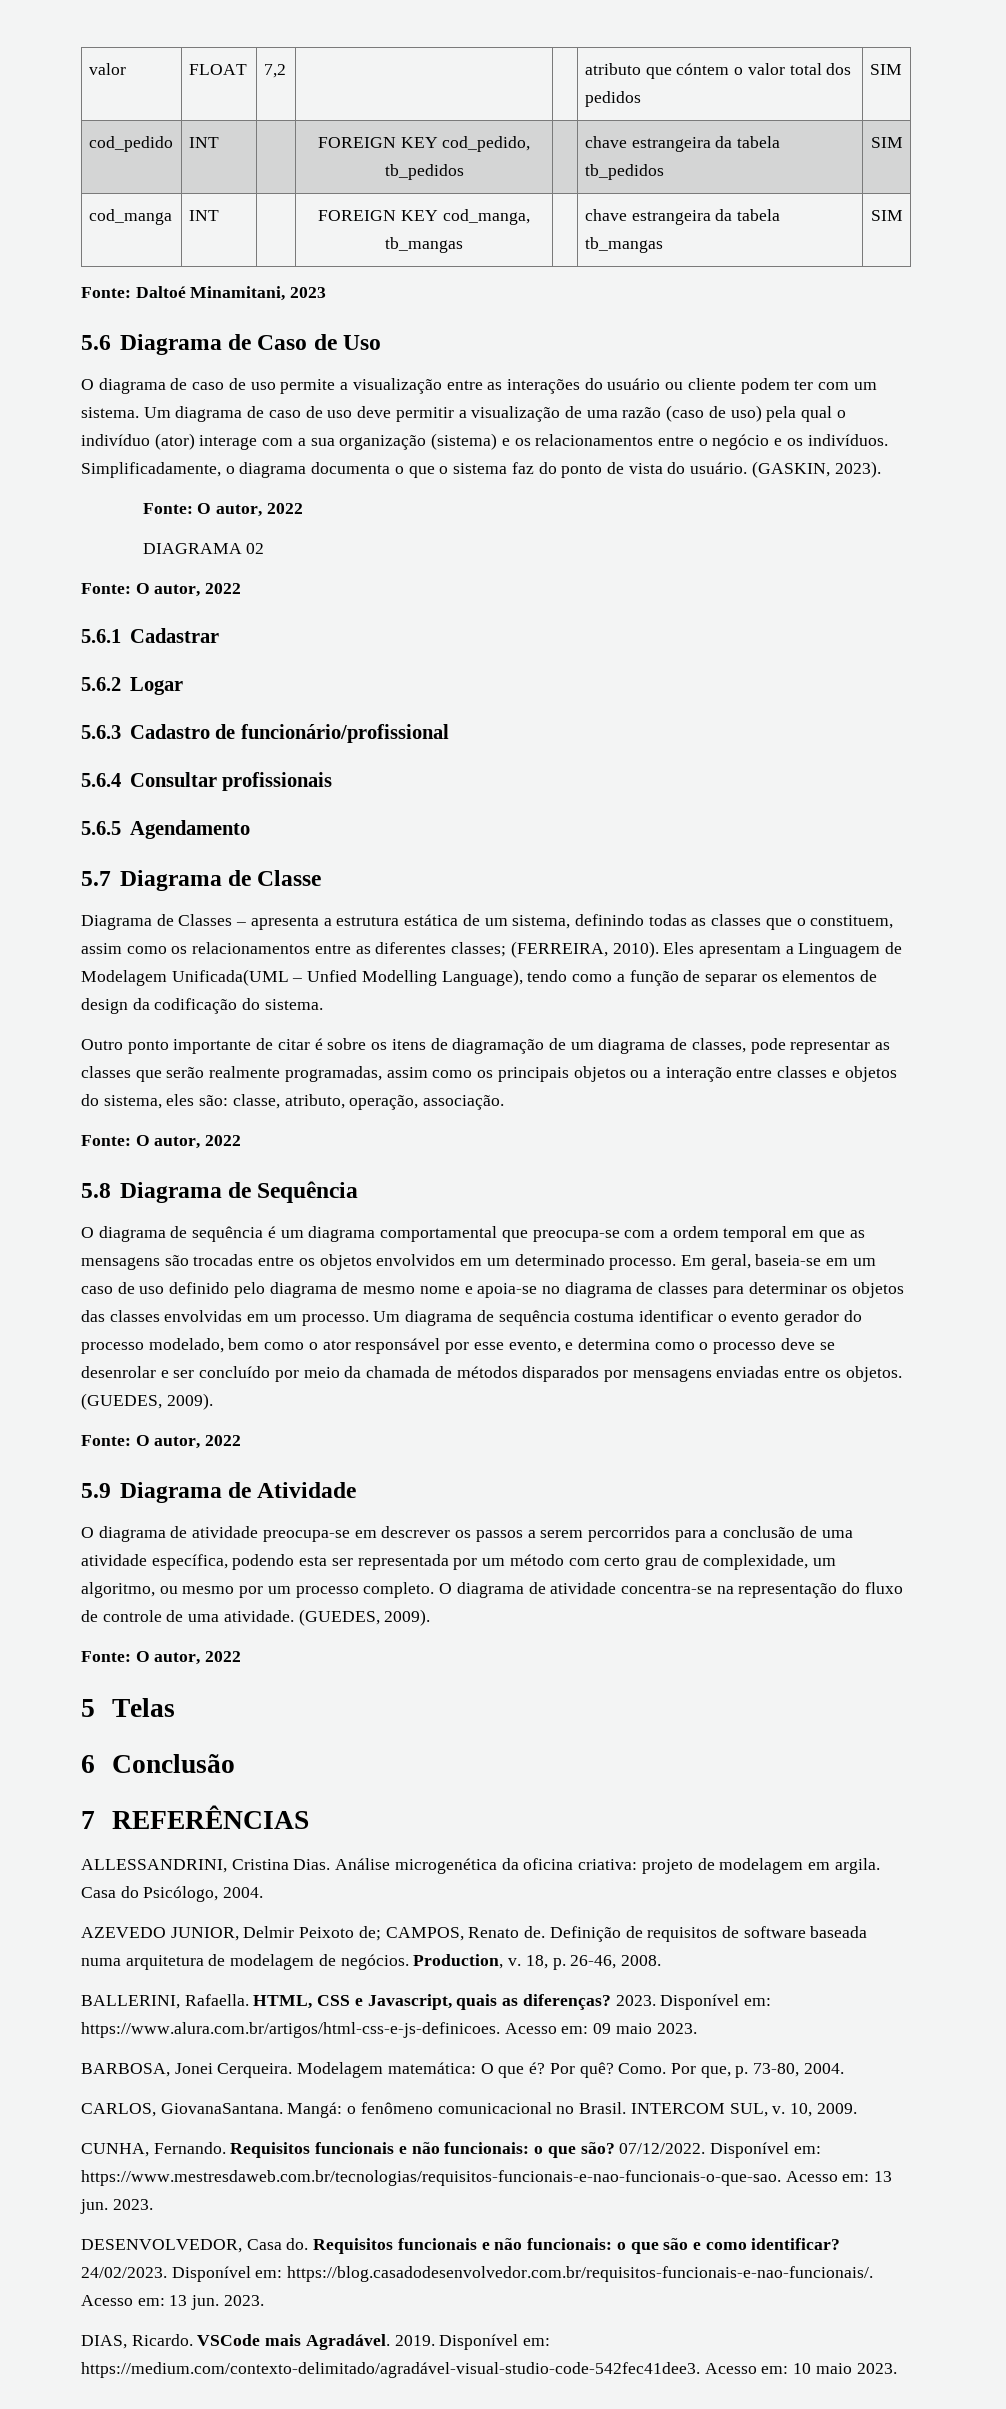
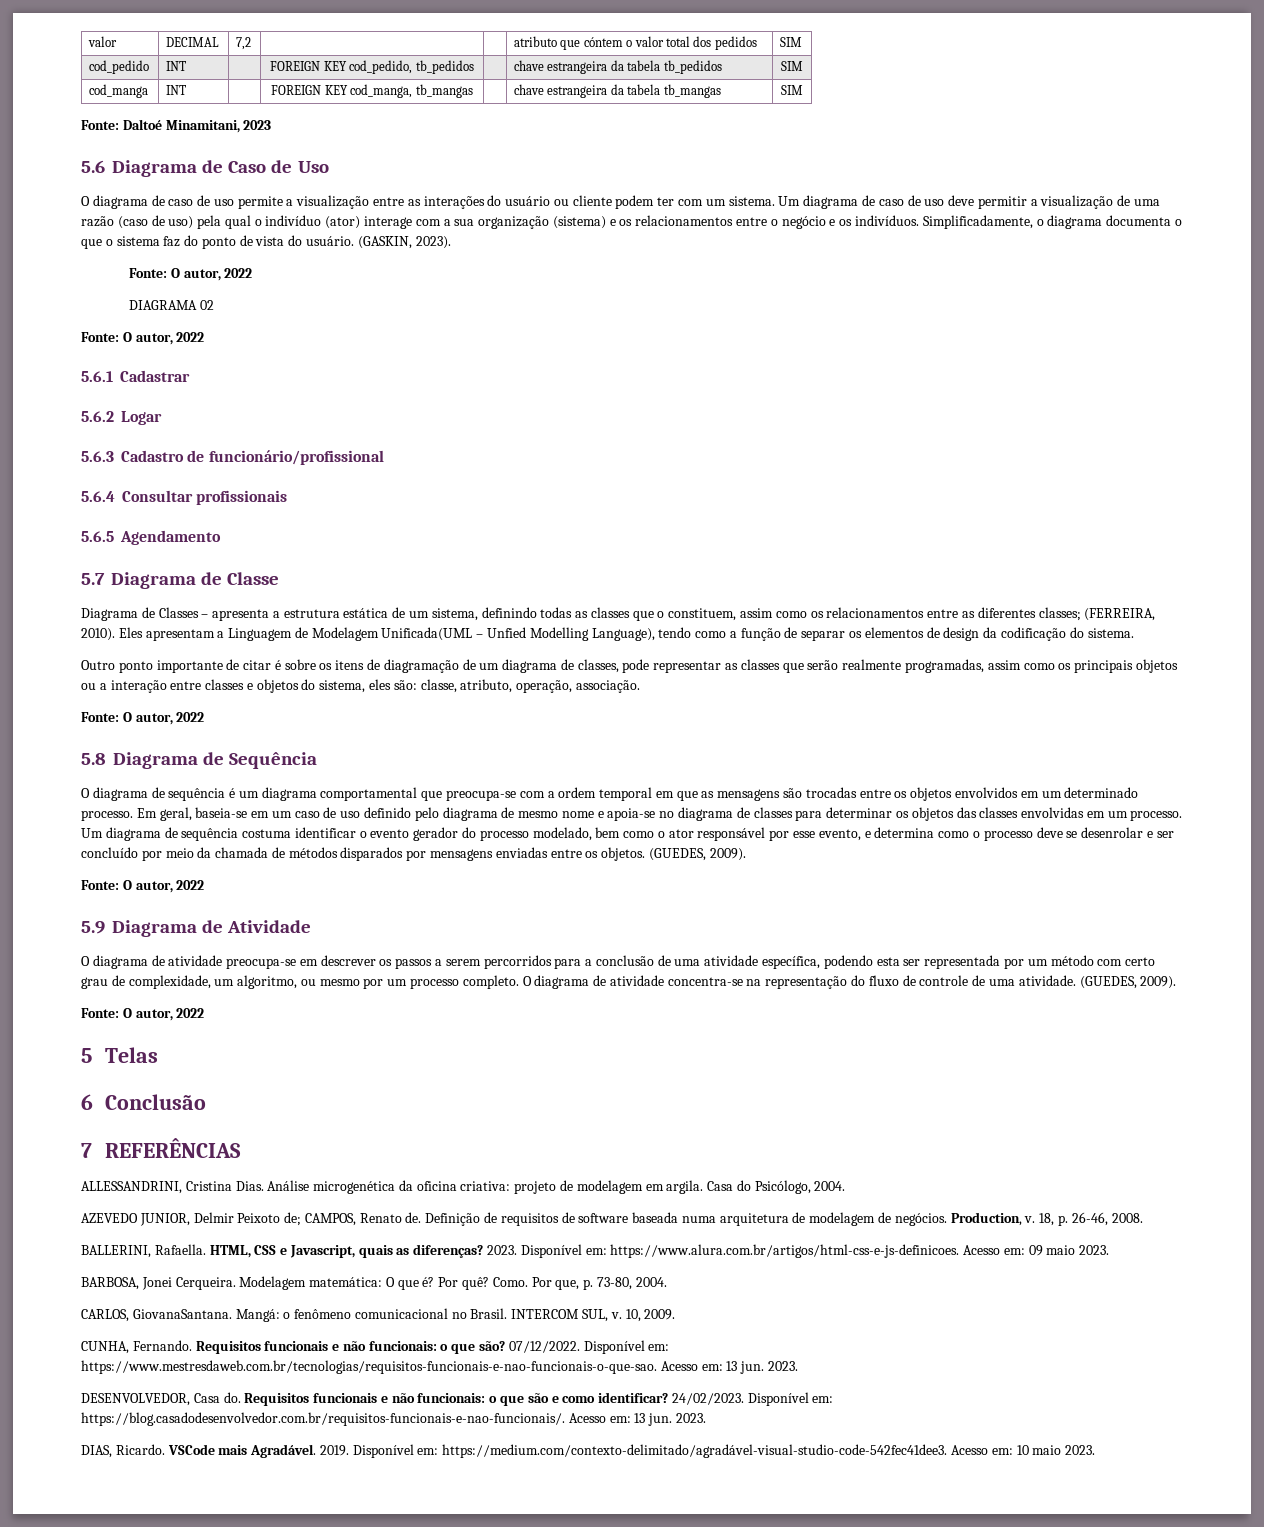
- valor | FLOAT | 7,2 | | | atributo que cóntem o valor total dos pedidos | SIM
+ valor | DECIMAL | 7,2 | | | atributo que cóntem o valor total dos pedidos | SIM

